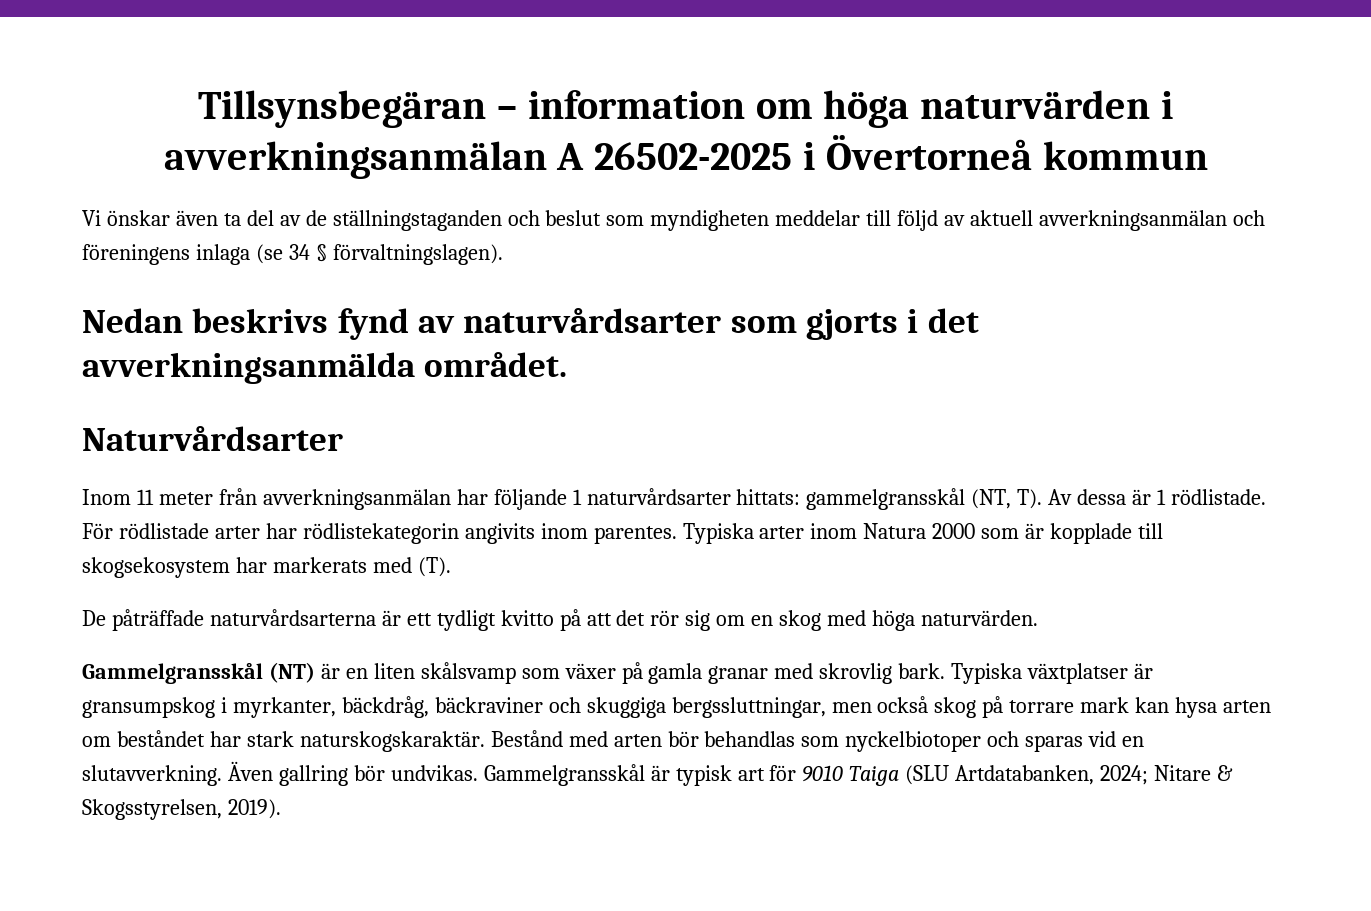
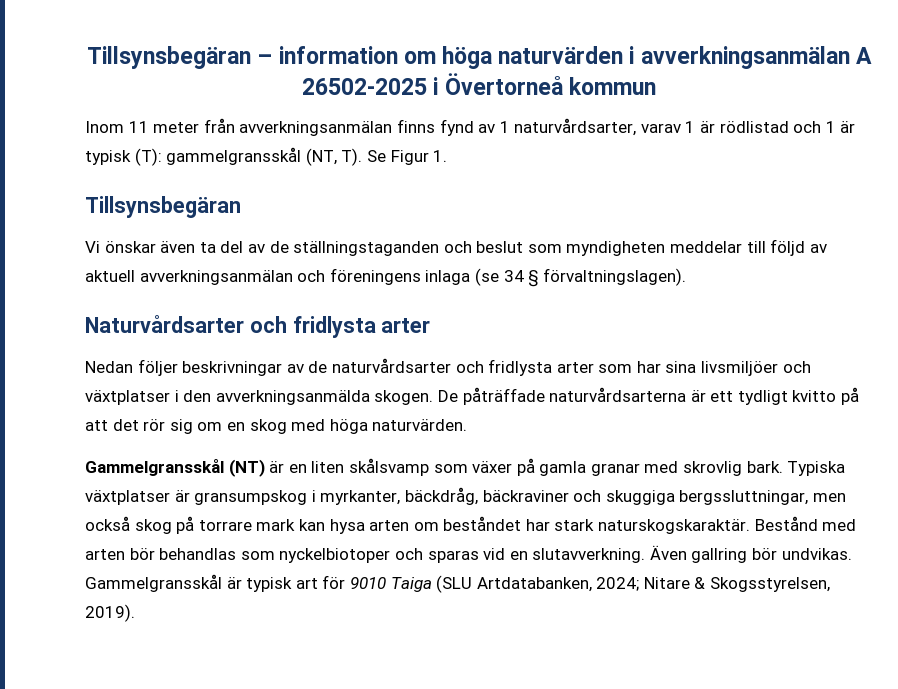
+ Inom 11 meter från avverkningsanmälan finns fynd av 1 naturvårdsarter, varav 1 är rödlistad och 1 är typisk (T): gammelgransskål (NT, T). Se Figur 1.
+ Tillsynsbegäran
- Nedan beskrivs fynd av naturvårdsarter som gjorts i det avverkningsanmälda området.
- Naturvårdsarter
- Inom 11 meter från avverkningsanmälan har följande 1 naturvårdsarter hittats: gammelgransskål (NT, T). Av dessa är 1 rödlistade. För rödlistade arter har rödlistekategorin angivits inom parentes. Typiska arter inom Natura 2000 som är kopplade till skogsekosystem har markerats med (T).
- De påträffade naturvårdsarterna är ett tydligt kvitto på att det rör sig om en skog med höga naturvärden.
+ Naturvårdsarter och fridlysta arter
+ Nedan följer beskrivningar av de naturvårdsarter och fridlysta arter som har sina livsmiljöer och växtplatser i den avverkningsanmälda skogen. De påträffade naturvårdsarterna är ett tydligt kvitto på att det rör sig om en skog med höga naturvärden.

